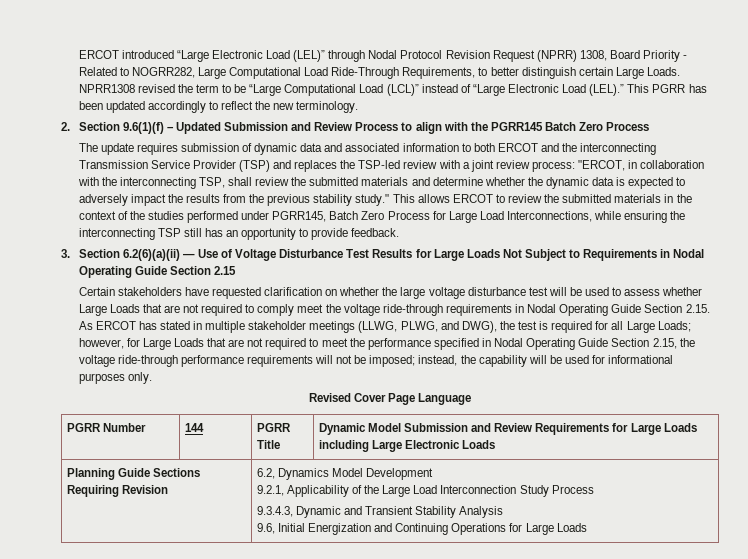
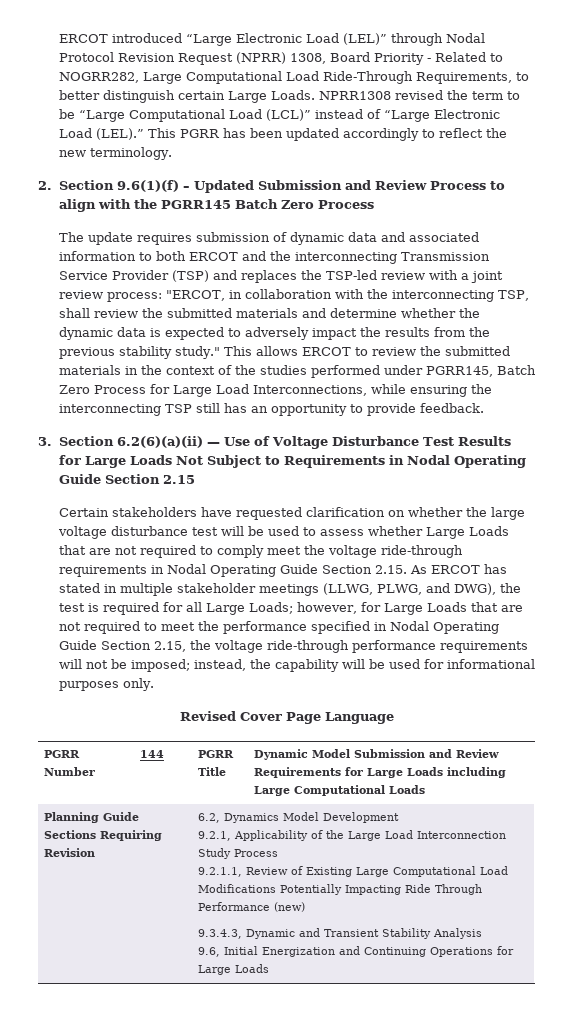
- PGRR Number | 144 | PGRR Title | Dynamic Model Submission and Review Requirements for Large Loads including Large Electronic Loads
+ PGRR Number | 144 | PGRR Title | Dynamic Model Submission and Review Requirements for Large Loads including Large Computational Loads
+ 9.2.1.1, Review of Existing Large Computational Load Modifications Potentially Impacting Ride Through Performance (new)

